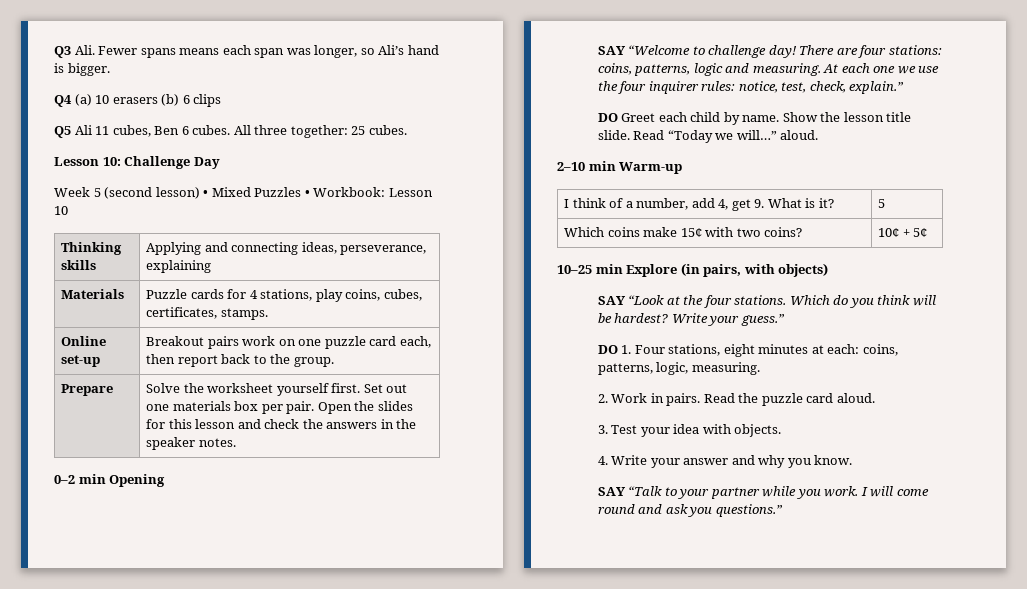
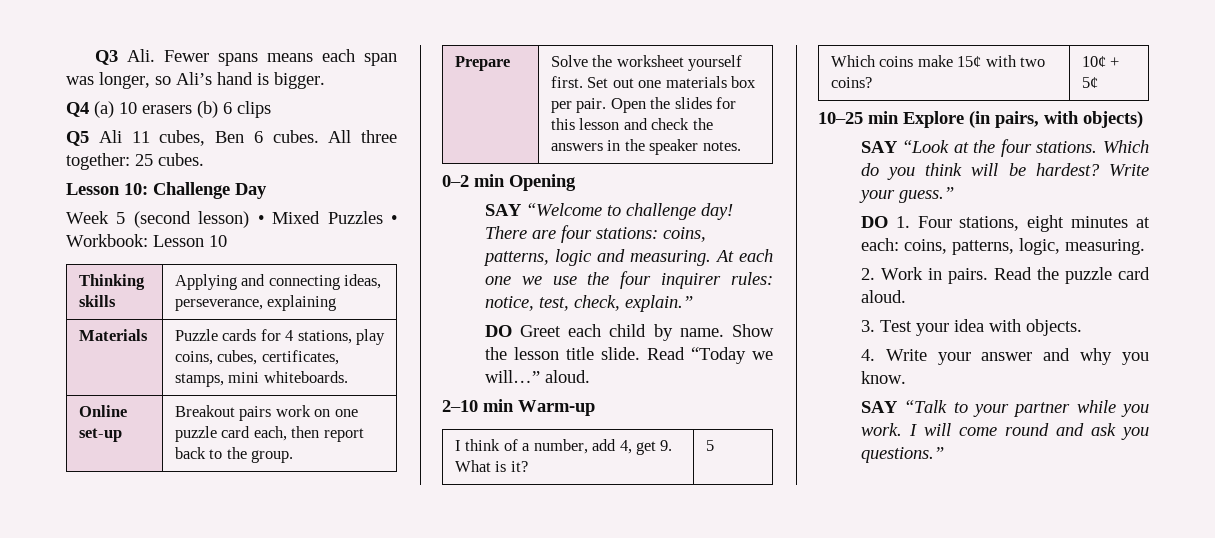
- Materials | Puzzle cards for 4 stations, play coins, cubes, certificates, stamps.
+ Materials | Puzzle cards for 4 stations, play coins, cubes, certificates, stamps, mini whiteboards.

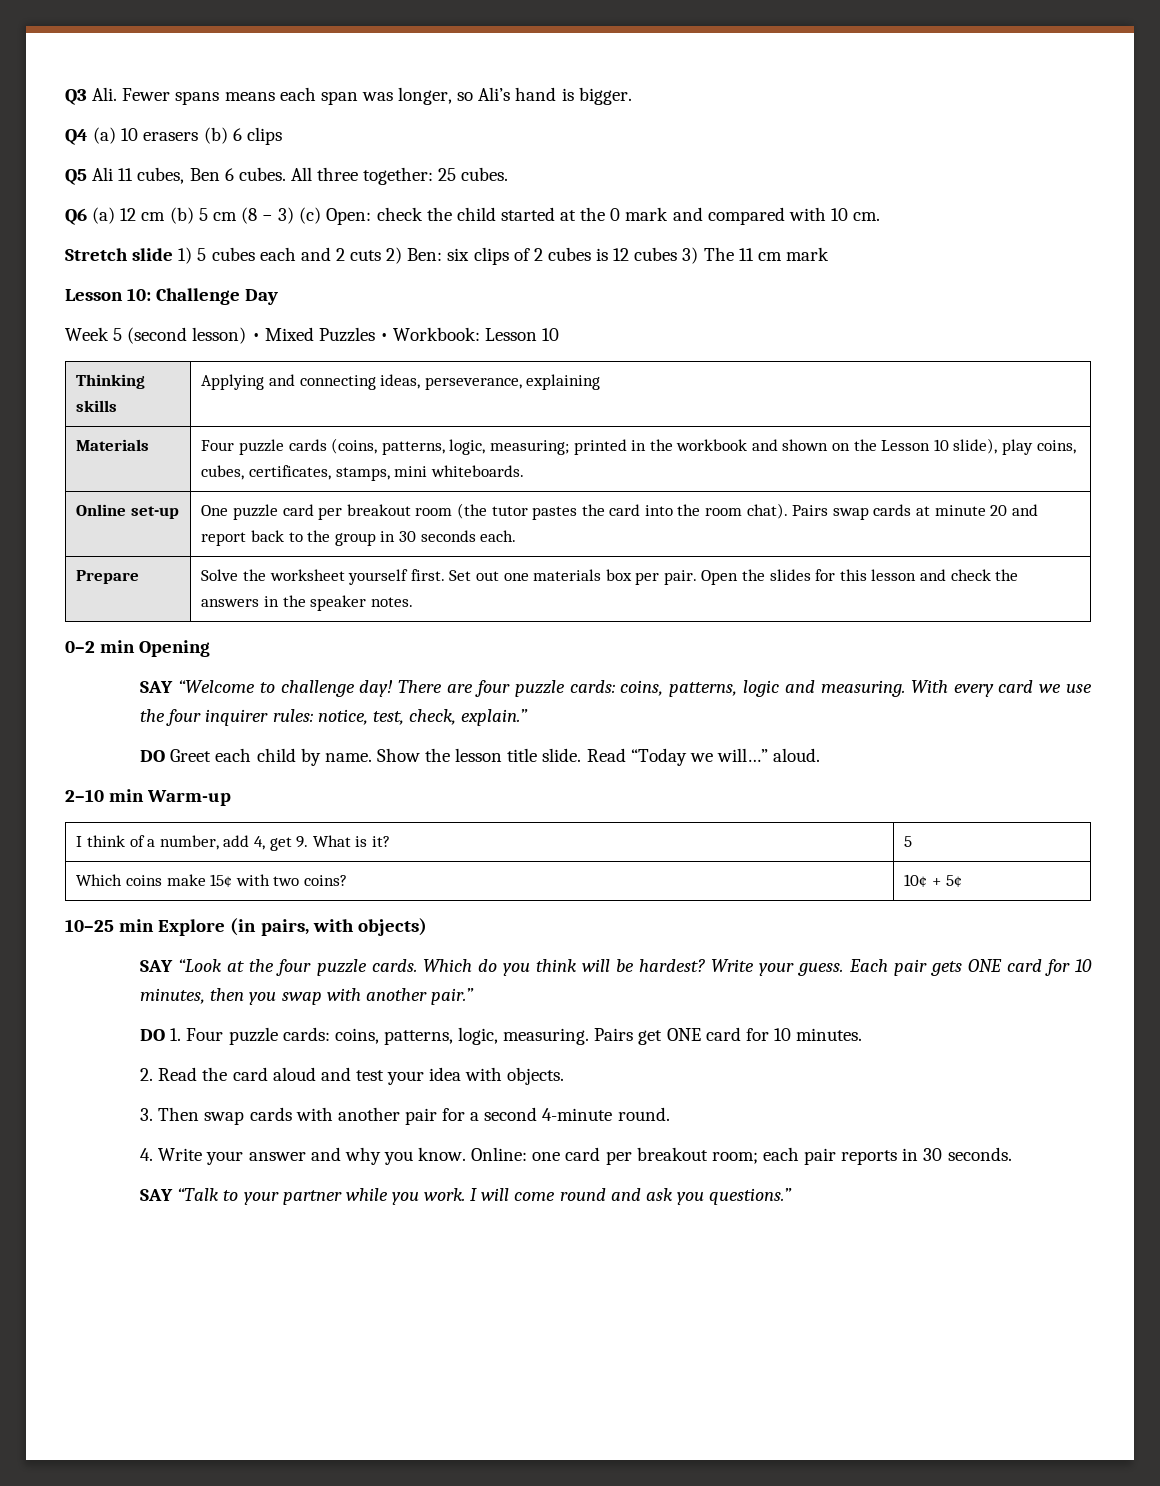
+ Q6 (a) 12 cm (b) 5 cm (8 − 3) (c) Open: check the child started at the 0 mark and compared with 10 cm.
+ Stretch slide 1) 5 cubes each and 2 cuts 2) Ben: six clips of 2 cubes is 12 cubes 3) The 11 cm mark
- Materials | Puzzle cards for 4 stations, play coins, cubes, certificates, stamps, mini whiteboards.
+ Materials | Four puzzle cards (coins, patterns, logic, measuring; printed in the workbook and shown on the Lesson 10 slide), play coins, cubes, certificates, stamps, mini whiteboards.
- Online set-up | Breakout pairs work on one puzzle card each, then report back to the group.
+ Online set-up | One puzzle card per breakout room (the tutor pastes the card into the room chat). Pairs swap cards at minute 20 and report back to the group in 30 seconds each.
- There are four stations: coins, patterns, logic and measuring.
+ There are four puzzle cards: coins, patterns, logic and measuring.
- At each one we use the four inquirer rules: notice, test, check, explain.”
+ With every card we use the four inquirer rules: notice, test, check, explain.”
- SAY “Look at the four stations.
+ SAY “Look at the four puzzle cards.
- Write your guess.”
- DO 1. Four stations, eight minutes at each: coins, patterns, logic, measuring.
- 2. Work in pairs. Read the puzzle card aloud.
- 3. Test your idea with objects.
+ Write your guess. Each pair gets ONE card for 10 minutes, then you swap with another pair.”
+ DO 1. Four puzzle cards: coins, patterns, logic, measuring. Pairs get ONE card for 10 minutes.
+ 2. Read the card aloud and test your idea with objects.
+ 3. Then swap cards with another pair for a second 4-minute round.
+ Online: one card per breakout room; each pair reports in 30 seconds.

